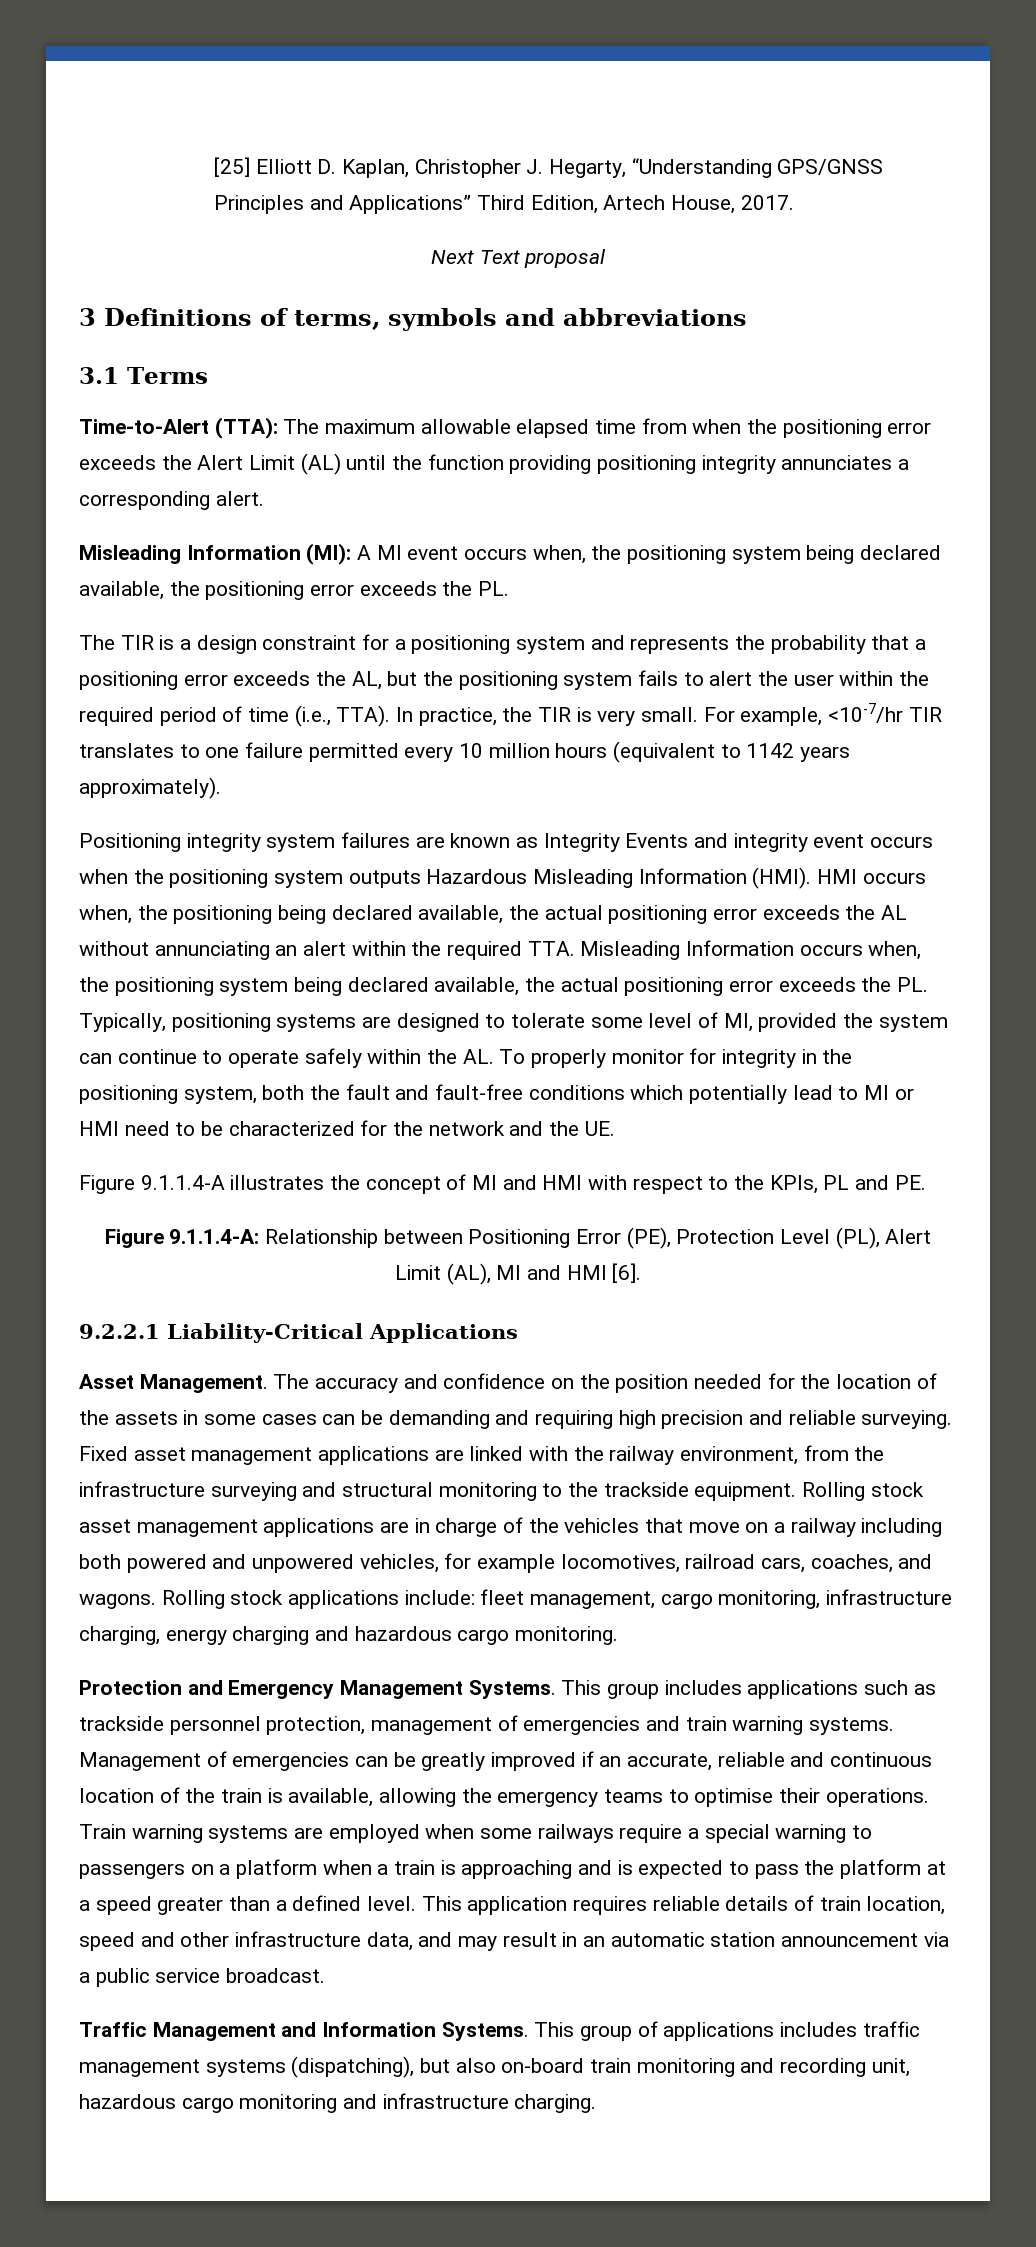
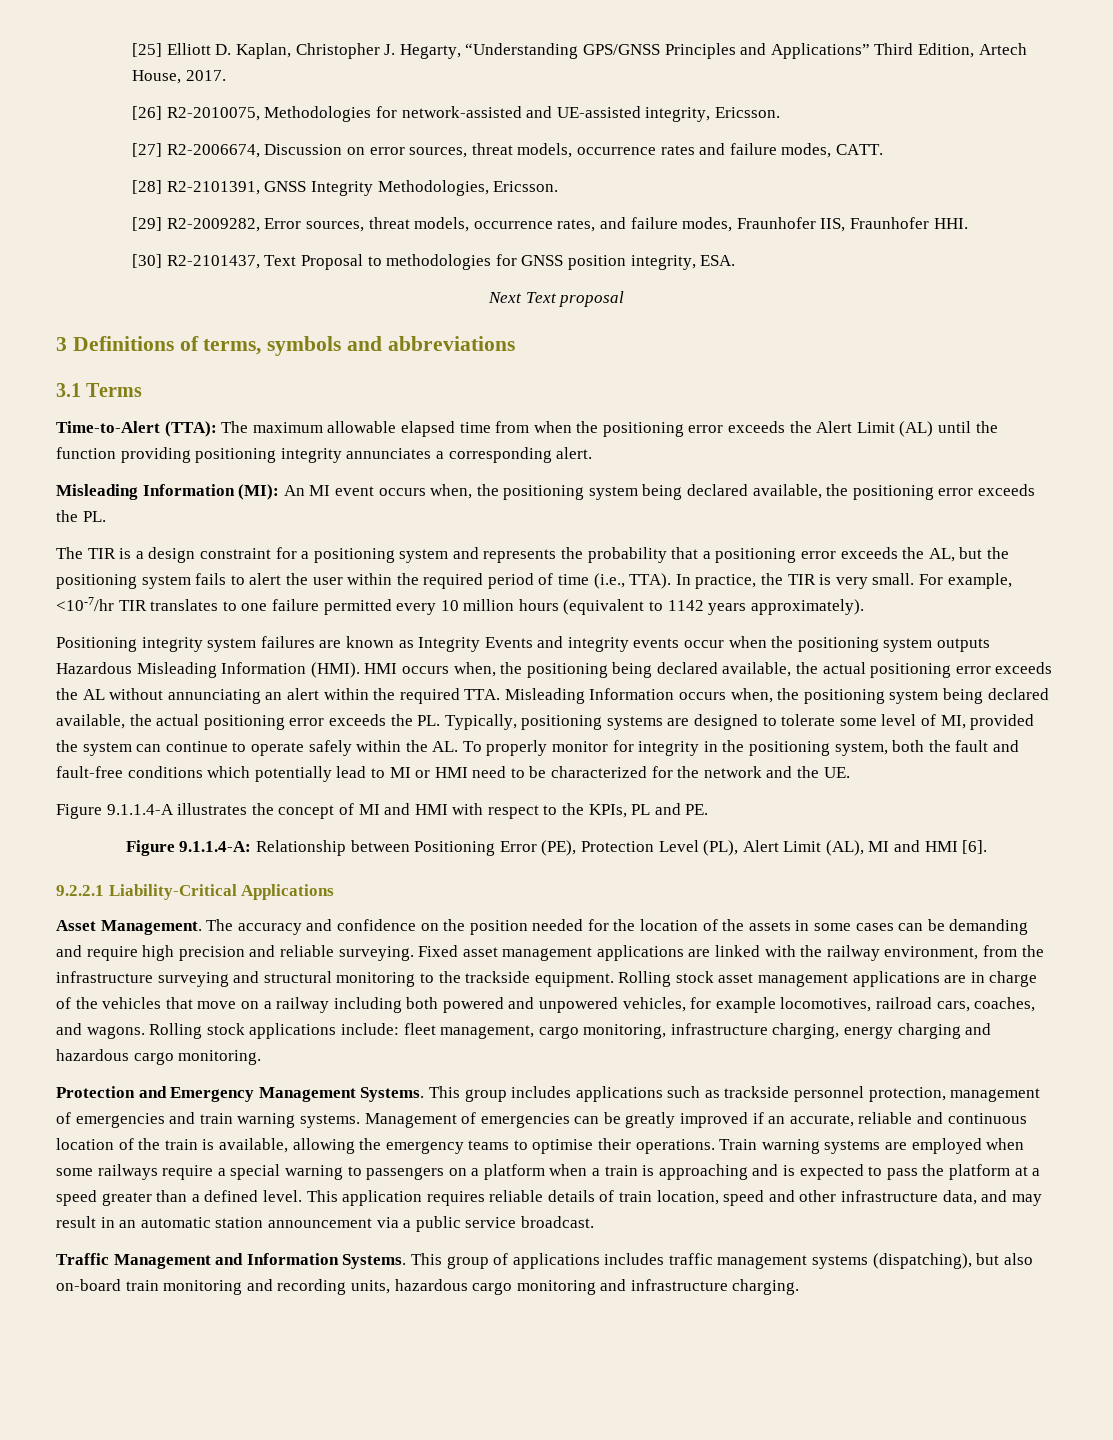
+ [26] R2-2010075, Methodologies for network-assisted and UE-assisted integrity, Ericsson.
+ [27] R2-2006674, Discussion on error sources, threat models, occurrence rates and failure modes, CATT.
+ [28] R2-2101391, GNSS Integrity Methodologies, Ericsson.
+ [29] R2-2009282, Error sources, threat models, occurrence rates, and failure modes, Fraunhofer IIS, Fraunhofer HHI.
+ [30] R2-2101437, Text Proposal to methodologies for GNSS position integrity, ESA.
- Misleading Information (MI): A MI event occurs when, the positioning system being declared available, the positioning error exceeds the PL.
+ Misleading Information (MI): An MI event occurs when, the positioning system being declared available, the positioning error exceeds the PL.
- Positioning integrity system failures are known as Integrity Events and integrity event occurs when the positioning system outputs Hazardous Misleading Information (HMI).
+ Positioning integrity system failures are known as Integrity Events and integrity events occur when the positioning system outputs Hazardous Misleading Information (HMI).
- The accuracy and confidence on the position needed for the location of the assets in some cases can be demanding and requiring high precision and reliable surveying.
+ The accuracy and confidence on the position needed for the location of the assets in some cases can be demanding and require high precision and reliable surveying.
- This group of applications includes traffic management systems (dispatching), but also on-board train monitoring and recording unit, hazardous cargo monitoring and infrastructure charging.
+ This group of applications includes traffic management systems (dispatching), but also on-board train monitoring and recording units, hazardous cargo monitoring and infrastructure charging.

